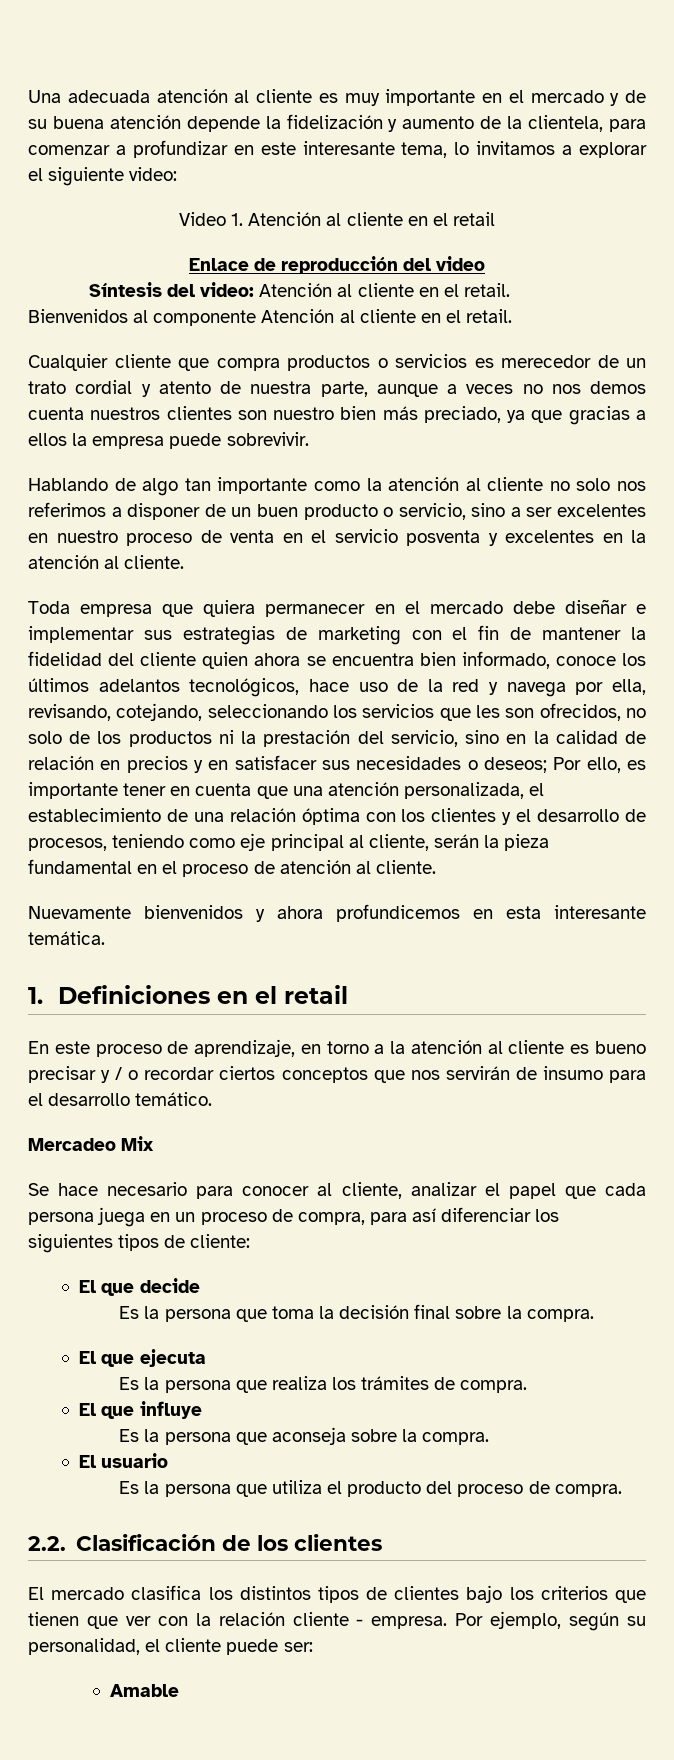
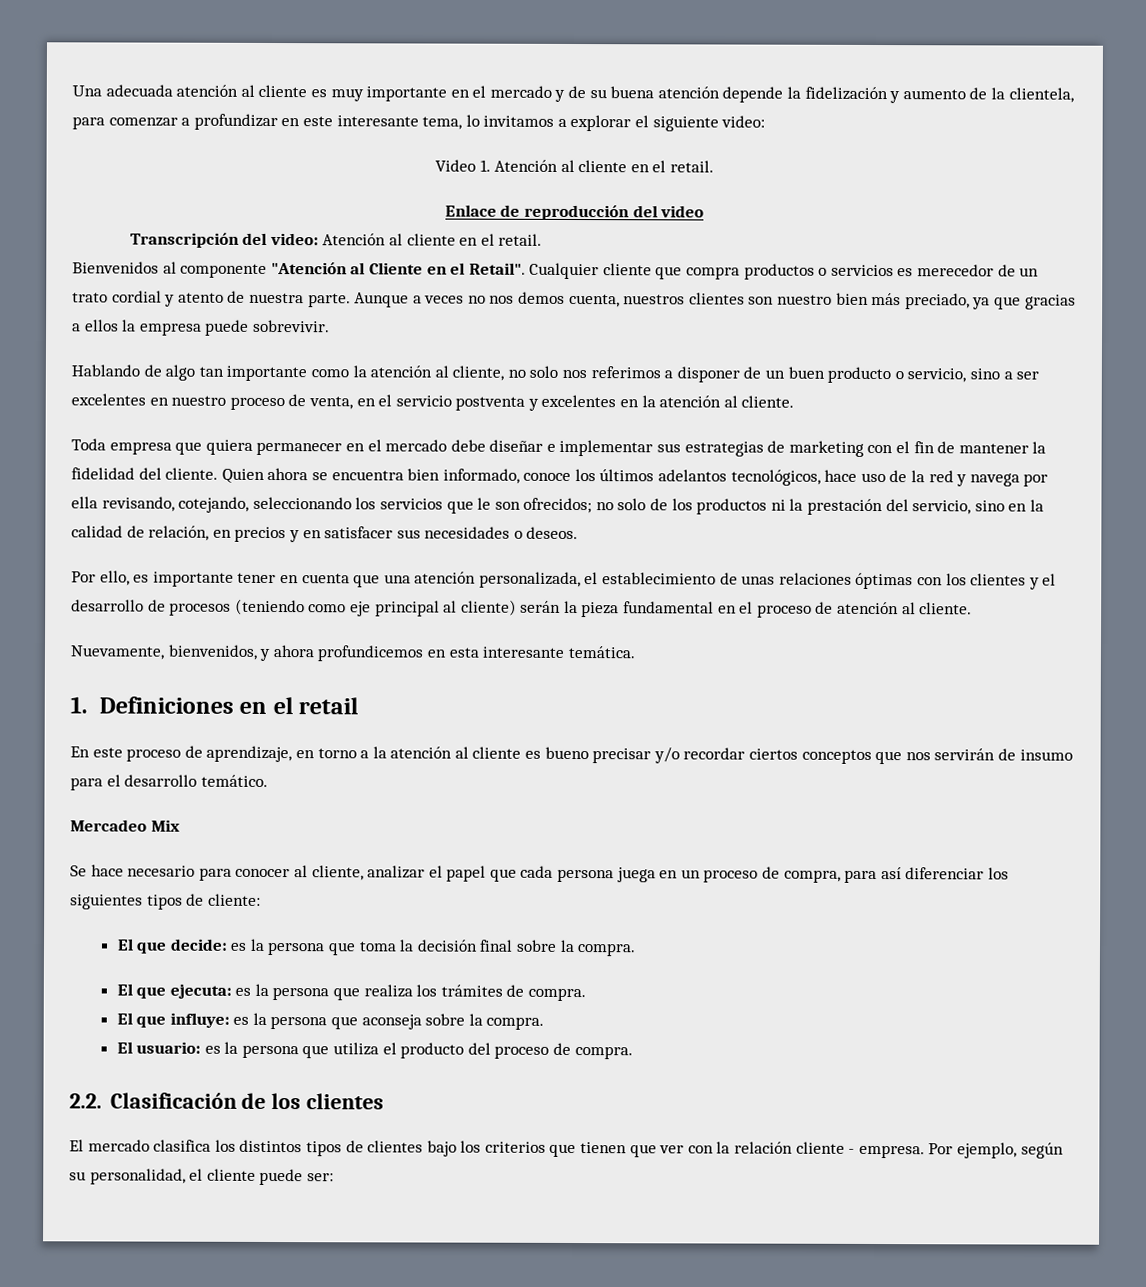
- Video 1. Atención al cliente en el retail
+ Video 1. Atención al cliente en el retail.
- Síntesis del video: Atención al cliente en el retail.
+ Transcripción del video: Atención al cliente en el retail.
- Bienvenidos al componente Atención al cliente en el retail.
- Cualquier cliente que compra productos o servicios es merecedor de un trato cordial y atento de nuestra parte, aunque a veces no nos demos cuenta nuestros clientes son nuestro bien más preciado, ya que gracias a ellos la empresa puede sobrevivir.
+ Bienvenidos al componente "Atención al Cliente en el Retail". Cualquier cliente que compra productos o servicios es merecedor de un trato cordial y atento de nuestra parte. Aunque a veces no nos demos cuenta, nuestros clientes son nuestro bien más preciado, ya que gracias a ellos la empresa puede sobrevivir.
- Hablando de algo tan importante como la atención al cliente no solo nos referimos a disponer de un buen producto o servicio, sino a ser excelentes en nuestro proceso de venta en el servicio posventa y excelentes en la atención al cliente.
+ Hablando de algo tan importante como la atención al cliente, no solo nos referimos a disponer de un buen producto o servicio, sino a ser excelentes en nuestro proceso de venta, en el servicio postventa y excelentes en la atención al cliente.
- Toda empresa que quiera permanecer en el mercado debe diseñar e implementar sus estrategias de marketing con el fin de mantener la fidelidad del cliente quien ahora se encuentra bien informado, conoce los últimos adelantos tecnológicos, hace uso de la red y navega por ella, revisando, cotejando, seleccionando los servicios que les son ofrecidos, no solo de los productos ni la prestación del servicio, sino en la calidad de relación en precios y en satisfacer sus necesidades o deseos; Por ello, es importante tener en cuenta que una atención personalizada, el establecimiento de una relación óptima con los clientes y el desarrollo de procesos, teniendo como eje principal al cliente, serán la pieza fundamental en el proceso de atención al cliente.
+ Toda empresa que quiera permanecer en el mercado debe diseñar e implementar sus estrategias de marketing con el fin de mantener la fidelidad del cliente. Quien ahora se encuentra bien informado, conoce los últimos adelantos tecnológicos, hace uso de la red y navega por ella revisando, cotejando, seleccionando los servicios que le son ofrecidos; no solo de los productos ni la prestación del servicio, sino en la calidad de relación, en precios y en satisfacer sus necesidades o deseos.
+ Por ello, es importante tener en cuenta que una atención personalizada, el establecimiento de unas relaciones óptimas con los clientes y el desarrollo de procesos (teniendo como eje principal al cliente) serán la pieza fundamental en el proceso de atención al cliente.
- Nuevamente bienvenidos y ahora profundicemos en esta interesante temática.
+ Nuevamente, bienvenidos, y ahora profundicemos en esta interesante temática.
- En este proceso de aprendizaje, en torno a la atención al cliente es bueno precisar y / o recordar ciertos conceptos que nos servirán de insumo para el desarrollo temático.
+ En este proceso de aprendizaje, en torno a la atención al cliente es bueno precisar y/o recordar ciertos conceptos que nos servirán de insumo para el desarrollo temático.
- El que decide
- Es la persona que toma la decisión final sobre la compra.
+ El que decide: es la persona que toma la decisión final sobre la compra.
- El que ejecuta
- Es la persona que realiza los trámites de compra.
+ El que ejecuta: es la persona que realiza los trámites de compra.
- El que influye
- Es la persona que aconseja sobre la compra.
+ El que influye: es la persona que aconseja sobre la compra.
- El usuario
- Es la persona que utiliza el producto del proceso de compra.
+ El usuario: es la persona que utiliza el producto del proceso de compra.
- Amable

